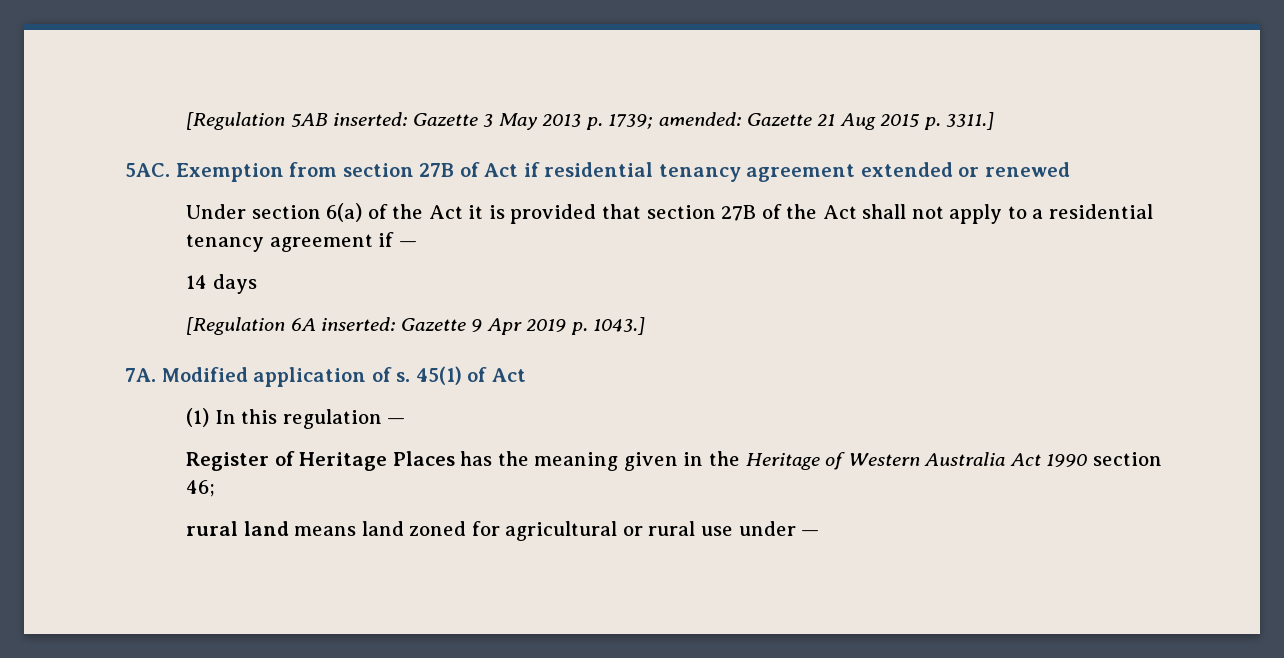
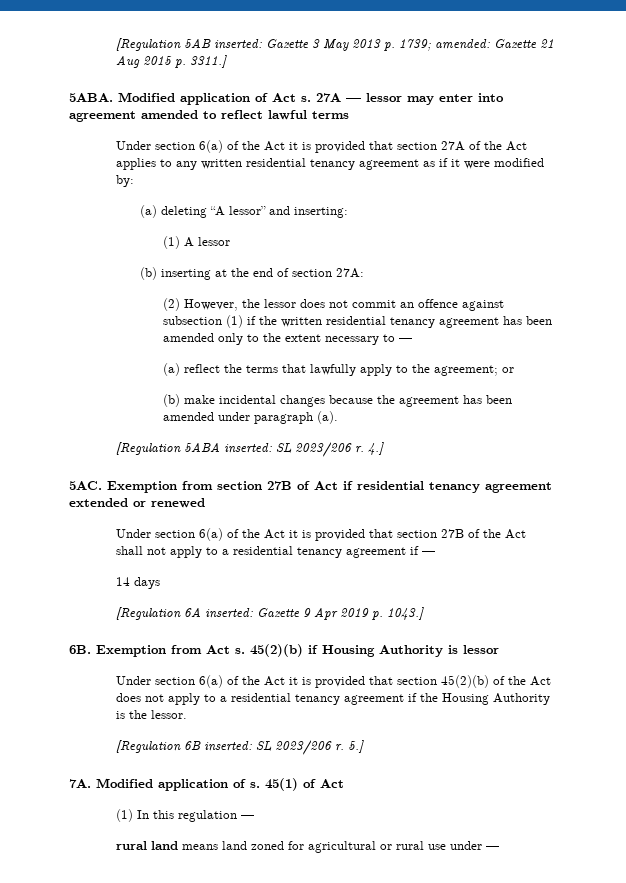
+ 5ABA. Modified application of Act s. 27A — lessor may enter into agreement amended to reflect lawful terms
+ Under section 6(a) of the Act it is provided that section 27A of the Act applies to any written residential tenancy agreement as if it were modified by:
+ (a) deleting “A lessor” and inserting:
+ (1) A lessor
+ (b) inserting at the end of section 27A:
+ (2) However, the lessor does not commit an offence against subsection (1) if the written residential tenancy agreement has been amended only to the extent necessary to —
+ (a) reflect the terms that lawfully apply to the agreement; or
+ (b) make incidental changes because the agreement has been amended under paragraph (a).
+ [Regulation 5ABA inserted: SL 2023/206 r. 4.]
+ 6B. Exemption from Act s. 45(2)(b) if Housing Authority is lessor
+ Under section 6(a) of the Act it is provided that section 45(2)(b) of the Act does not apply to a residential tenancy agreement if the Housing Authority is the lessor.
+ [Regulation 6B inserted: SL 2023/206 r. 5.]
- Register of Heritage Places has the meaning given in the Heritage of Western Australia Act 1990 section 46;

